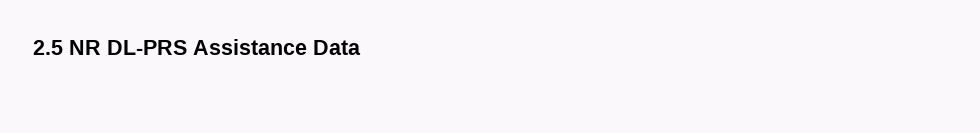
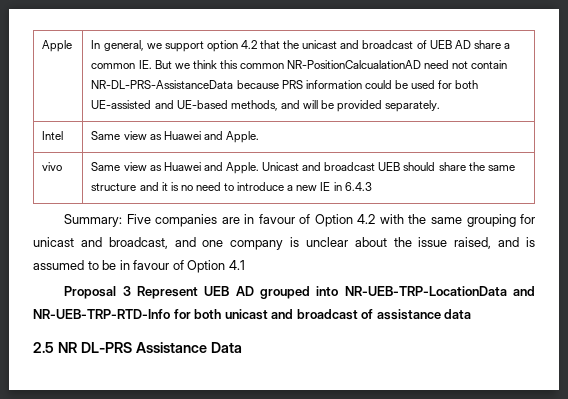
+ Apple | In general, we support option 4.2 that the unicast and broadcast of UEB AD share a common IE. But we think this common NR-PositionCalcualationAD need not contain NR-DL-PRS-AssistanceData because PRS information could be used for both UE-assisted and UE-based methods, and will be provided separately.
+ Intel | Same view as Huawei and Apple.
+ vivo | Same view as Huawei and Apple. Unicast and broadcast UEB should share the same structure and it is no need to introduce a new IE in 6.4.3
+ Summary: Five companies are in favour of Option 4.2 with the same grouping for unicast and broadcast, and one company is unclear about the issue raised, and is assumed to be in favour of Option 4.1
+ Proposal 3 Represent UEB AD grouped into NR-UEB-TRP-LocationData and NR-UEB-TRP-RTD-Info for both unicast and broadcast of assistance data

